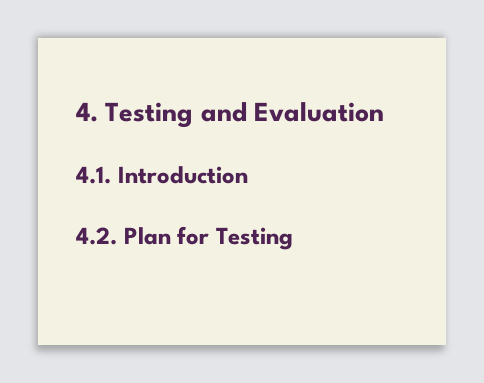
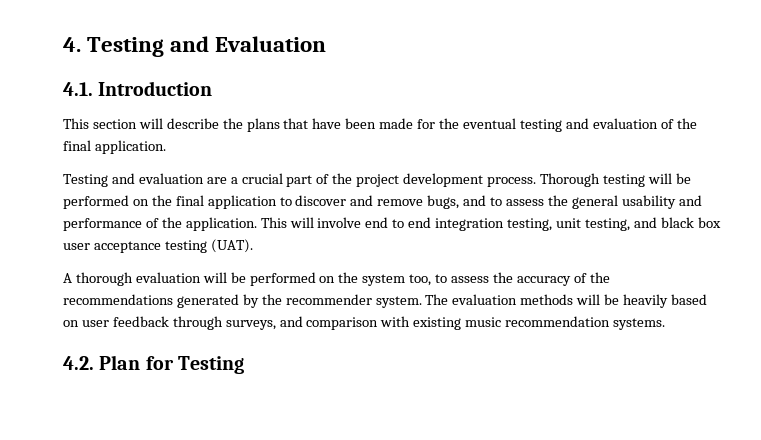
+ This section will describe the plans that have been made for the eventual testing and evaluation of the final application.
+ Testing and evaluation are a crucial part of the project development process. Thorough testing will be performed on the final application to discover and remove bugs, and to assess the general usability and performance of the application. This will involve end to end integration testing, unit testing, and black box user acceptance testing (UAT).
+ A thorough evaluation will be performed on the system too, to assess the accuracy of the recommendations generated by the recommender system. The evaluation methods will be heavily based on user feedback through surveys, and comparison with existing music recommendation systems.

